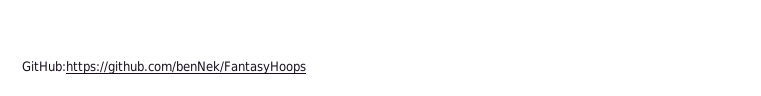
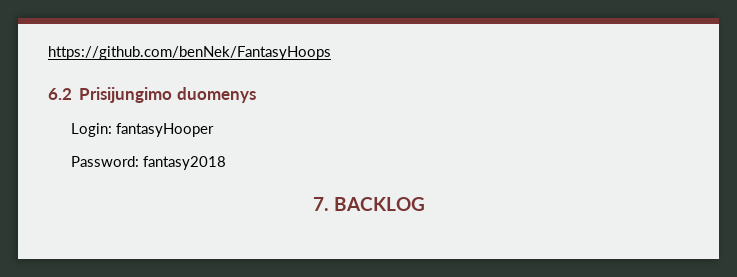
- GitHub:https://github.com/benNek/FantasyHoops
+ https://github.com/benNek/FantasyHoops
+ 6.2 Prisijungimo duomenys
+ Login: fantasyHooper
+ Password: fantasy2018
+ 7. BACKLOG

